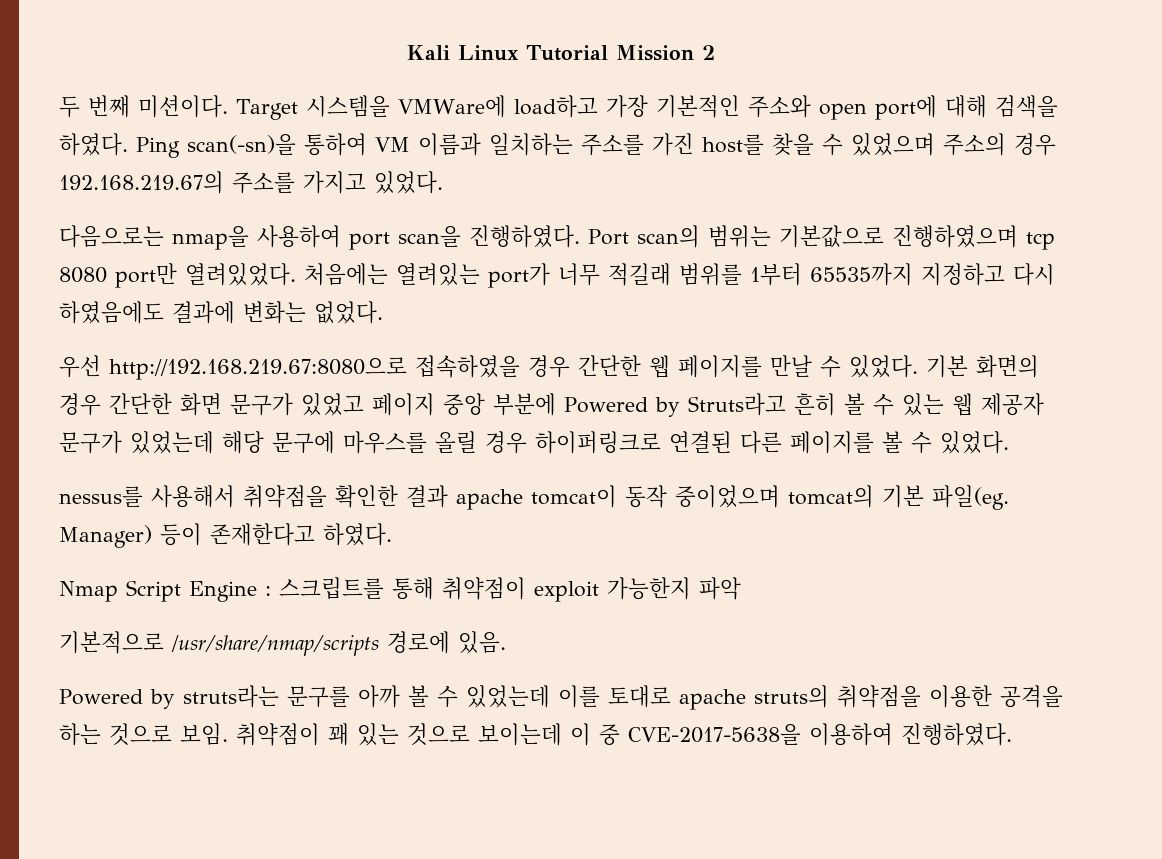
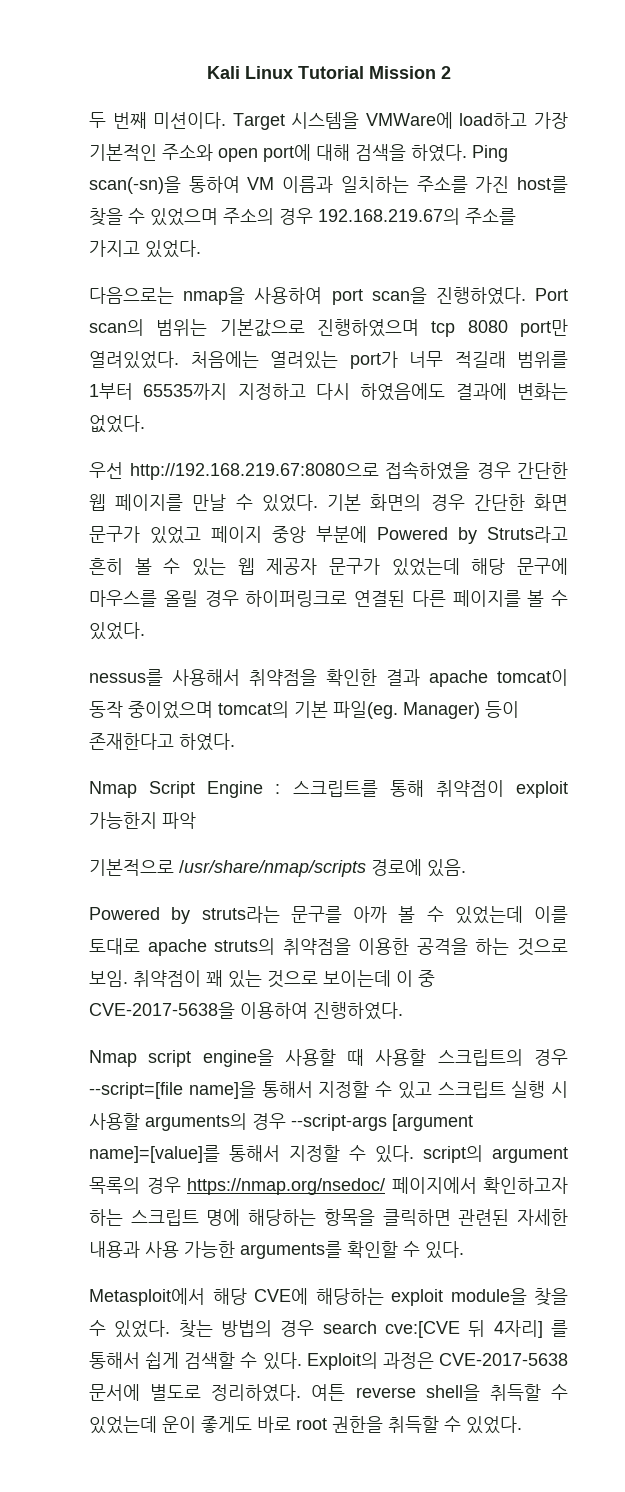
+ Nmap script engine을 사용할 때 사용할 스크립트의 경우 --script=[file name]을 통해서 지정할 수 있고 스크립트 실행 시 사용할 arguments의 경우 --script-args [argument name]=[value]를 통해서 지정할 수 있다. script의 argument 목록의 경우 https://nmap.org/nsedoc/ 페이지에서 확인하고자 하는 스크립트 명에 해당하는 항목을 클릭하면 관련된 자세한 내용과 사용 가능한 arguments를 확인할 수 있다.
+ Metasploit에서 해당 CVE에 해당하는 exploit module을 찾을 수 있었다. 찾는 방법의 경우 search cve:[CVE 뒤 4자리] 를 통해서 쉽게 검색할 수 있다. Exploit의 과정은 CVE-2017-5638 문서에 별도로 정리하였다. 여튼 reverse shell을 취득할 수 있었는데 운이 좋게도 바로 root 권한을 취득할 수 있었다.

